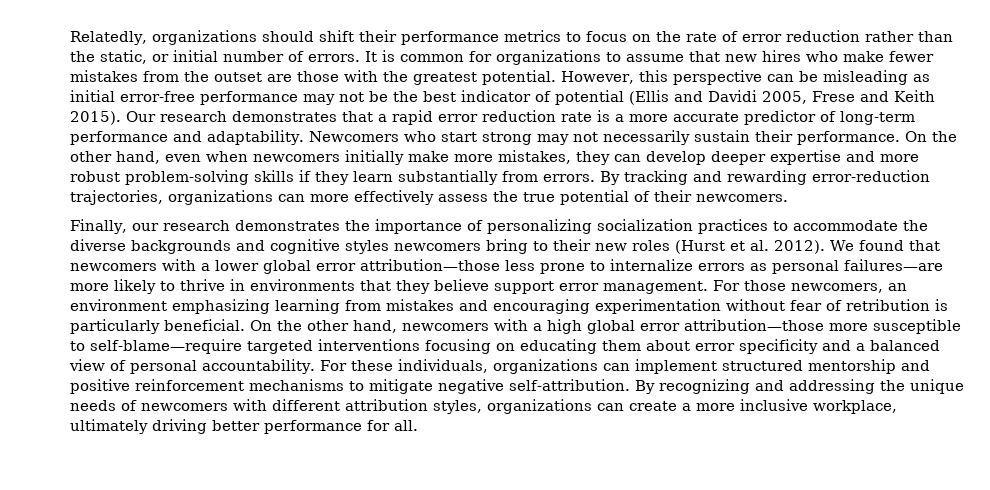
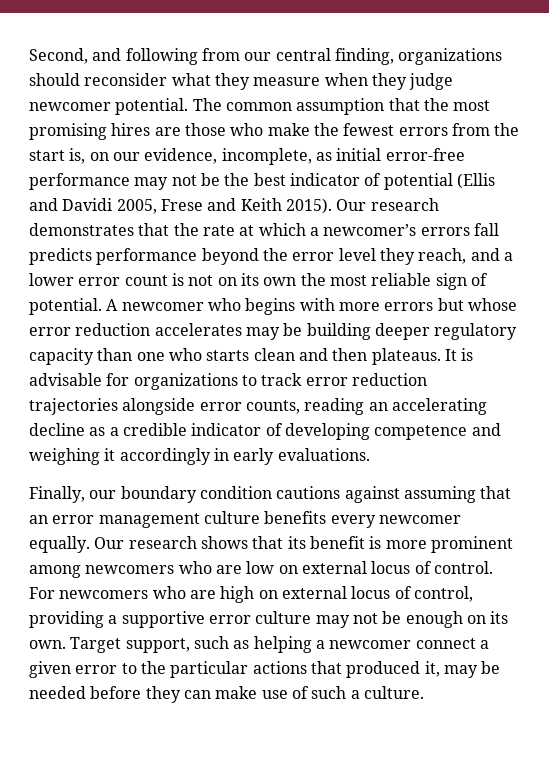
- Relatedly, organizations should shift their performance metrics to focus on the rate of error reduction rather than the static, or initial number of errors. It is common for organizations to assume that new hires who make fewer mistakes from the outset are those with the greatest potential. However, this perspective can be misleading as initial error-free performance may not be the best indicator of potential (Ellis and Davidi 2005, Frese and Keith 2015).
+ Second, and following from our central finding, organizations should reconsider what they measure when they judge newcomer potential. The common assumption that the most promising hires are those who make the fewest errors from the start is, on our evidence, incomplete, as initial error-free performance may not be the best indicator of potential (Ellis and Davidi 2005, Frese and Keith 2015).
- Our research demonstrates that a rapid error reduction rate is a more accurate predictor of long-term performance and adaptability. Newcomers who start strong may not necessarily sustain their performance. On the other hand, even when newcomers initially make more mistakes, they can develop deeper expertise and more robust problem-solving skills if they learn substantially from errors. By tracking and rewarding error-reduction trajectories, organizations can more effectively assess the true potential of their newcomers.
- Finally, our research demonstrates the importance of personalizing socialization practices to accommodate the diverse backgrounds and cognitive styles newcomers bring to their new roles (Hurst et al. 2012). We found that newcomers with a lower global error attribution—those less prone to internalize errors as personal failures—are more likely to thrive in environments that they believe support error management. For those newcomers, an environment emphasizing learning from mistakes and encouraging experimentation without fear of retribution is particularly beneficial. On the other hand, newcomers with a high global error attribution—those more susceptible to self-blame—require targeted interventions focusing on educating them about error specificity and a balanced view of personal accountability. For these individuals, organizations can implement structured mentorship and positive reinforcement mechanisms to mitigate negative self-attribution. By recognizing and addressing the unique needs of newcomers with different attribution styles, organizations can create a more inclusive workplace, ultimately driving better performance for all.
+ Our research demonstrates that the rate at which a newcomer’s errors fall predicts performance beyond the error level they reach, and a lower error count is not on its own the most reliable sign of potential. A newcomer who begins with more errors but whose error reduction accelerates may be building deeper regulatory capacity than one who starts clean and then plateaus. It is advisable for organizations to track error reduction trajectories alongside error counts, reading an accelerating decline as a credible indicator of developing competence and weighing it accordingly in early evaluations.
+ Finally, our boundary condition cautions against assuming that an error management culture benefits every newcomer equally. Our research shows that its benefit is more prominent among newcomers who are low on external locus of control. For newcomers who are high on external locus of control, providing a supportive error culture may not be enough on its own. Target support, such as helping a newcomer connect a given error to the particular actions that produced it, may be needed before they can make use of such a culture.

